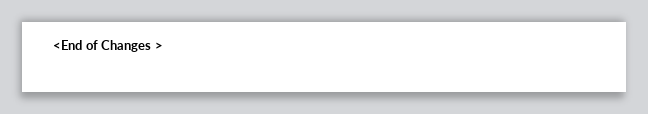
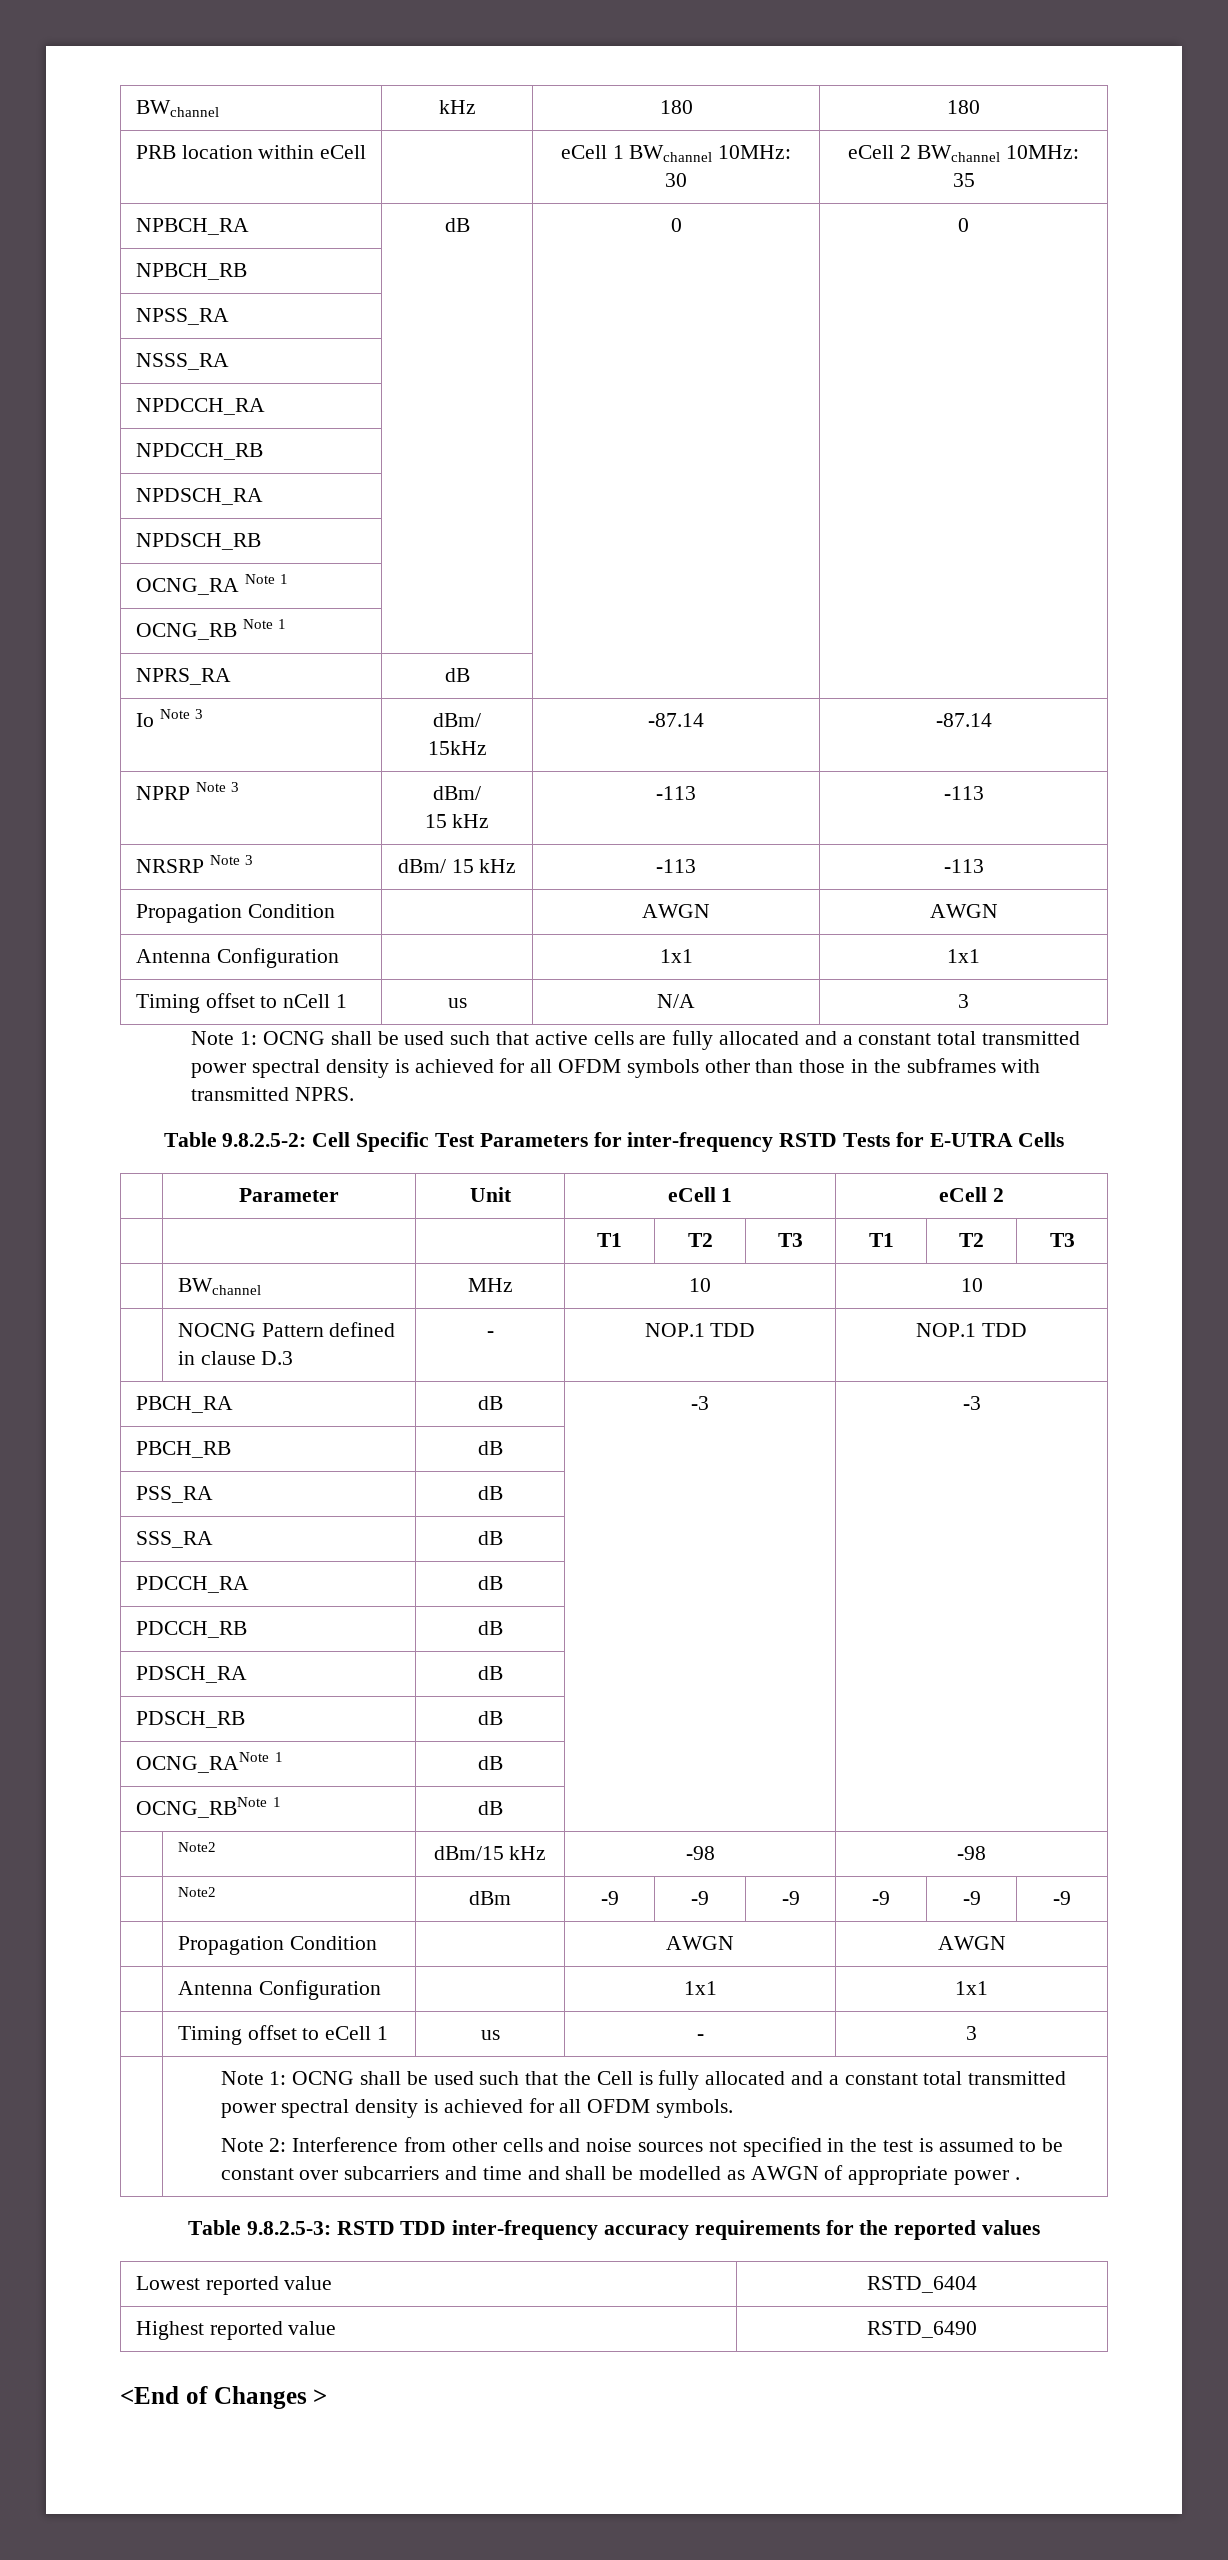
+ BWchannel | kHz | 180 | 180
+ PRB location within eCell | | eCell 1 BWchannel 10MHz: 30 | eCell 2 BWchannel 10MHz: 35
+ NPBCH_RA | dB | 0 | 0
+ NPBCH_RB | | |
+ NPSS_RA | | |
+ NSSS_RA | | |
+ NPDCCH_RA | | |
+ NPDCCH_RB | | |
+ NPDSCH_RA | | |
+ NPDSCH_RB | | |
+ OCNG_RA Note 1 | | |
+ OCNG_RB Note 1 | | |
+ NPRS_RA | dB | |
+ Io Note 3 | dBm/
+ 15kHz | -87.14 | -87.14
+ NPRP Note 3 | dBm/
+ 15 kHz | -113 | -113
+ NRSRP Note 3 | dBm/ 15 kHz | -113 | -113
+ Propagation Condition | | AWGN | AWGN
+ Antenna Configuration | | 1x1 | 1x1
+ Timing offset to nCell 1 | us | N/A | 3
+ Note 1: OCNG shall be used such that active cells are fully allocated and a constant total transmitted power spectral density is achieved for all OFDM symbols other than those in the subframes with transmitted NPRS.
+ Table 9.8.2.5-2: Cell Specific Test Parameters for inter-frequency RSTD Tests for E-UTRA Cells
+ | Parameter | Unit | eCell 1 | eCell 2
+ | | | T1 | T2 | T3 | T1 | T2 | T3
+ | BWchannel | MHz | 10 | 10
+ | NOCNG Pattern defined in clause D.3 | - | NOP.1 TDD | NOP.1 TDD
+ PBCH_RA | dB | -3 | -3
+ PBCH_RB | dB | |
+ PSS_RA | dB | |
+ SSS_RA | dB | |
+ PDCCH_RA | dB | |
+ PDCCH_RB | dB | |
+ PDSCH_RA | dB | |
+ PDSCH_RB | dB | |
+ OCNG_RANote 1 | dB | |
+ OCNG_RBNote 1 | dB | |
+ | Note2 | dBm/15 kHz | -98 | -98
+ | Note2 | dBm | -9 | -9 | -9 | -9 | -9 | -9
+ | Propagation Condition | | AWGN | AWGN
+ | Antenna Configuration | | 1x1 | 1x1
+ | Timing offset to eCell 1 | us | - | 3
+ | Note 1: OCNG shall be used such that the Cell is fully allocated and a constant total transmitted power spectral density is achieved for all OFDM symbols.
+ Note 2: Interference from other cells and noise sources not specified in the test is assumed to be constant over subcarriers and time and shall be modelled as AWGN of appropriate power .
+ Table 9.8.2.5-3: RSTD TDD inter-frequency accuracy requirements for the reported values
+ Lowest reported value | RSTD_6404
+ Highest reported value | RSTD_6490

